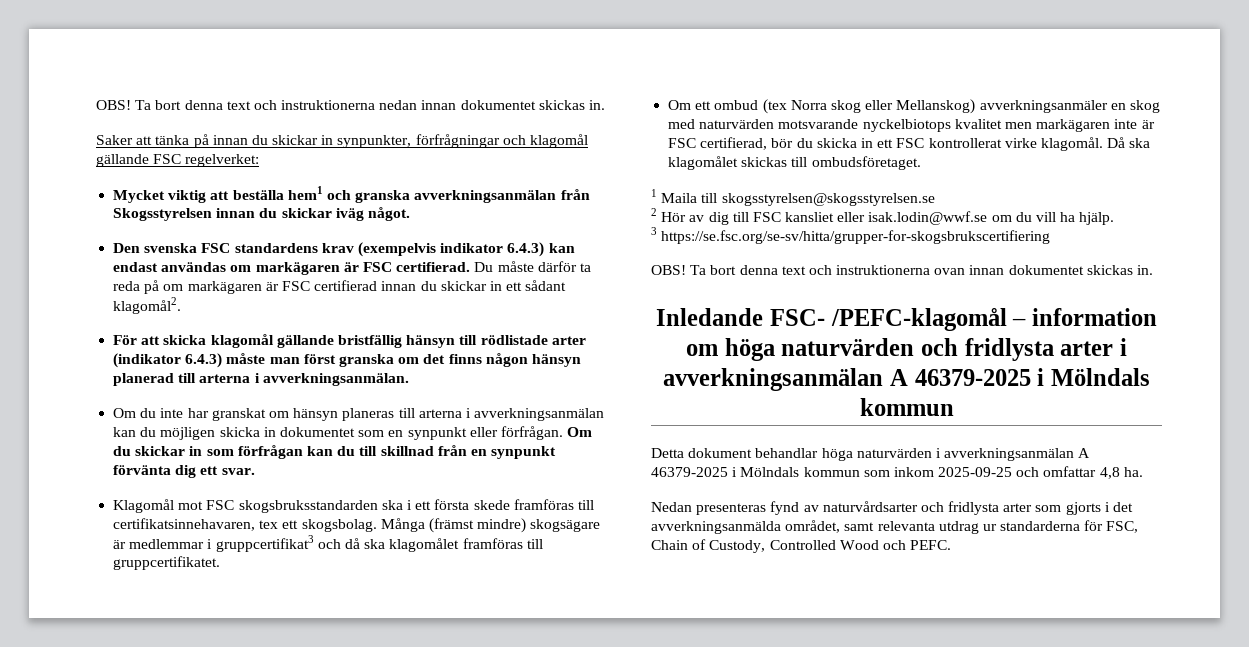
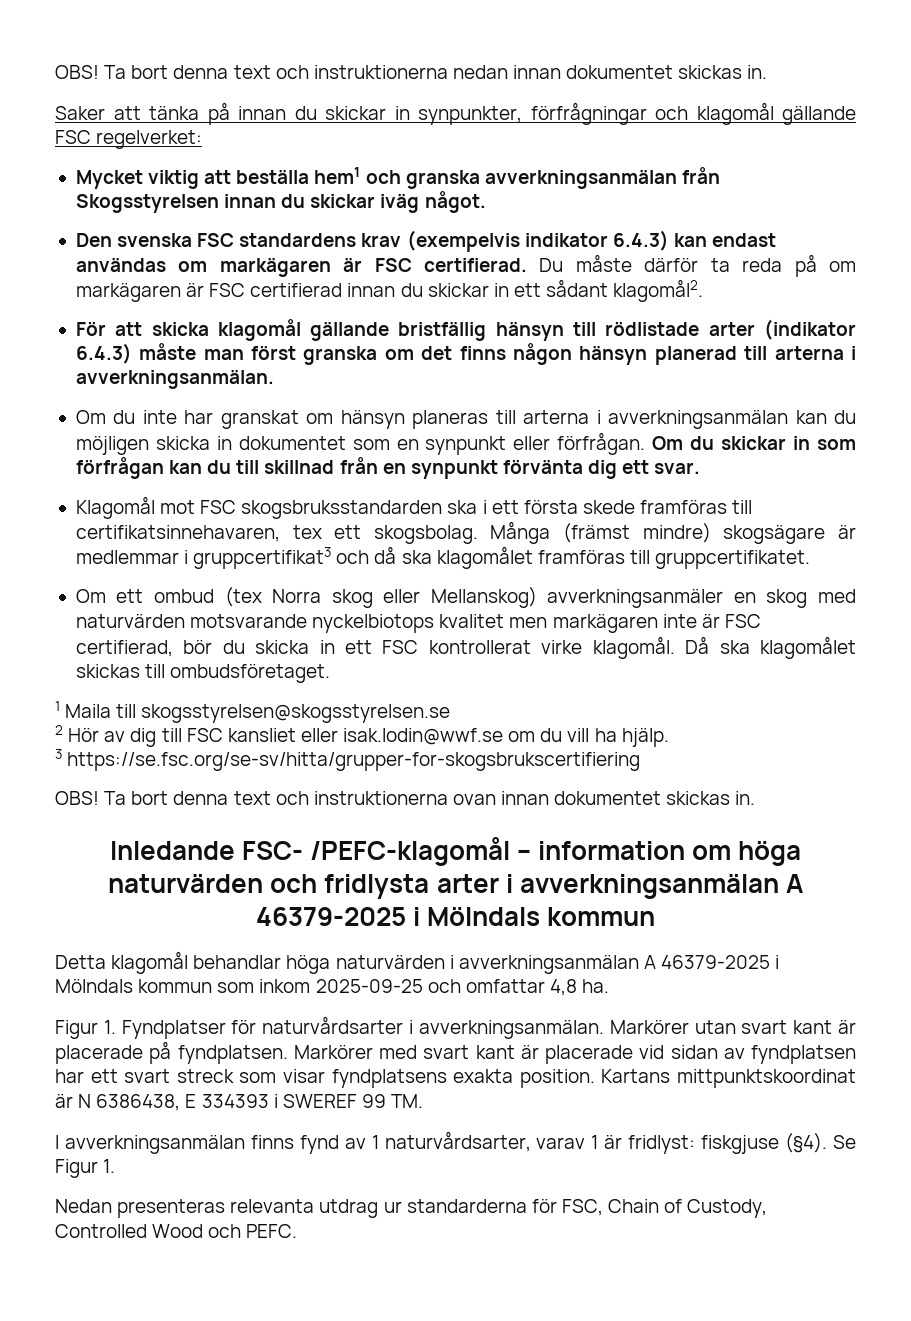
- Detta dokument behandlar höga naturvärden i avverkningsanmälan A 46379-2025 i Mölndals kommun som inkom 2025-09-25 och omfattar 4,8 ha.
+ Detta klagomål behandlar höga naturvärden i avverkningsanmälan A 46379-2025 i Mölndals kommun som inkom 2025-09-25 och omfattar 4,8 ha.
- Nedan presenteras fynd av naturvårdsarter och fridlysta arter som gjorts i det avverkningsanmälda området, samt relevanta utdrag ur standarderna för FSC, Chain of Custody, Controlled Wood och PEFC.
+ Figur 1. Fyndplatser för naturvårdsarter i avverkningsanmälan. Markörer utan svart kant är placerade på fyndplatsen. Markörer med svart kant är placerade vid sidan av fyndplatsen har ett svart streck som visar fyndplatsens exakta position. Kartans mittpunktskoordinat är N 6386438, E 334393 i SWEREF 99 TM.
+ I avverkningsanmälan finns fynd av 1 naturvårdsarter, varav 1 är fridlyst: fiskgjuse (§4). Se Figur 1.
+ Nedan presenteras relevanta utdrag ur standarderna för FSC, Chain of Custody, Controlled Wood och PEFC.

